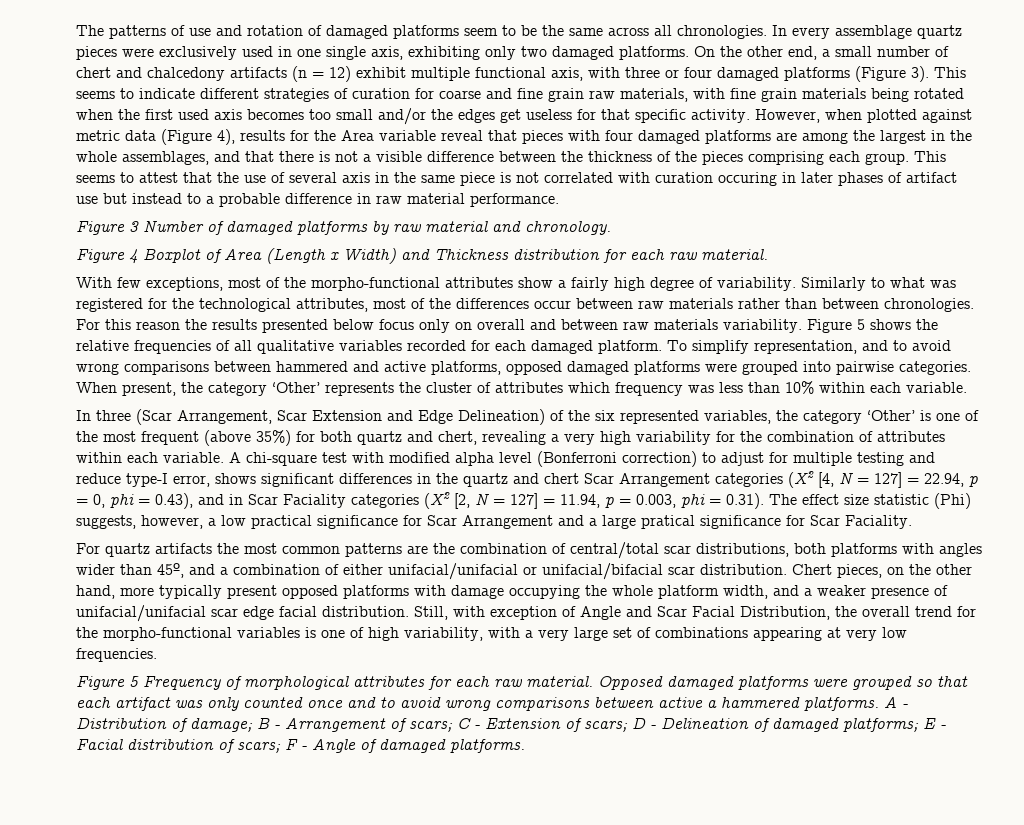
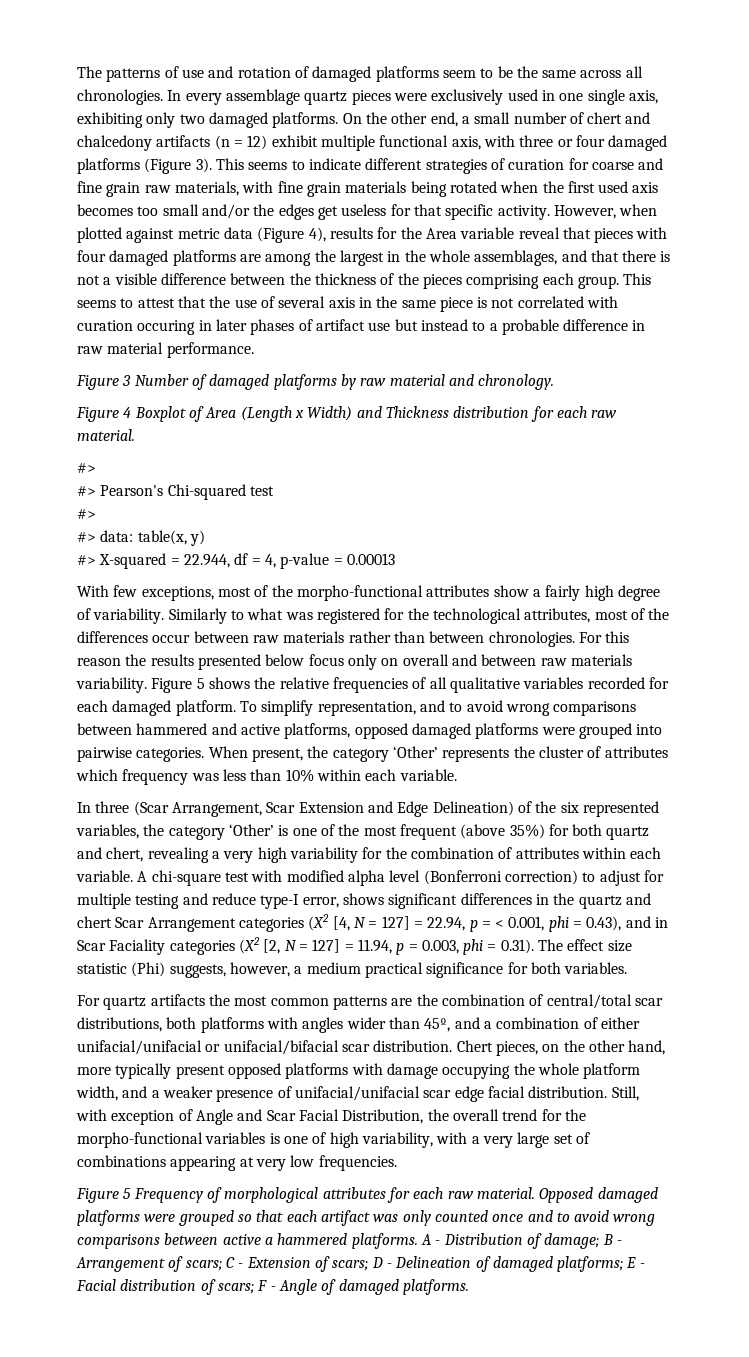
  Figure 4 Boxplot of Area (Length x Width) and Thickness distribution for each raw material.
+ #>
+ #> Pearson's Chi-squared test
+ #>
+ #> data: table(x, y)
+ #> X-squared = 22.944, df = 4, p-value = 0.00013
- A chi-square test with modified alpha level (Bonferroni correction) to adjust for multiple testing and reduce type-I error, shows significant differences in the quartz and chert Scar Arrangement categories (X2 [4, N = 127] = 22.94, p = 0, phi = 0.43), and in Scar Faciality categories (X2 [2, N = 127] = 11.94, p = 0.003, phi = 0.31). The effect size statistic (Phi) suggests, however, a low practical significance for Scar Arrangement and a large pratical significance for Scar Faciality.
+ A chi-square test with modified alpha level (Bonferroni correction) to adjust for multiple testing and reduce type-I error, shows significant differences in the quartz and chert Scar Arrangement categories (X2 [4, N = 127] = 22.94, p = < 0.001, phi = 0.43), and in Scar Faciality categories (X2 [2, N = 127] = 11.94, p = 0.003, phi = 0.31). The effect size statistic (Phi) suggests, however, a medium practical significance for both variables.

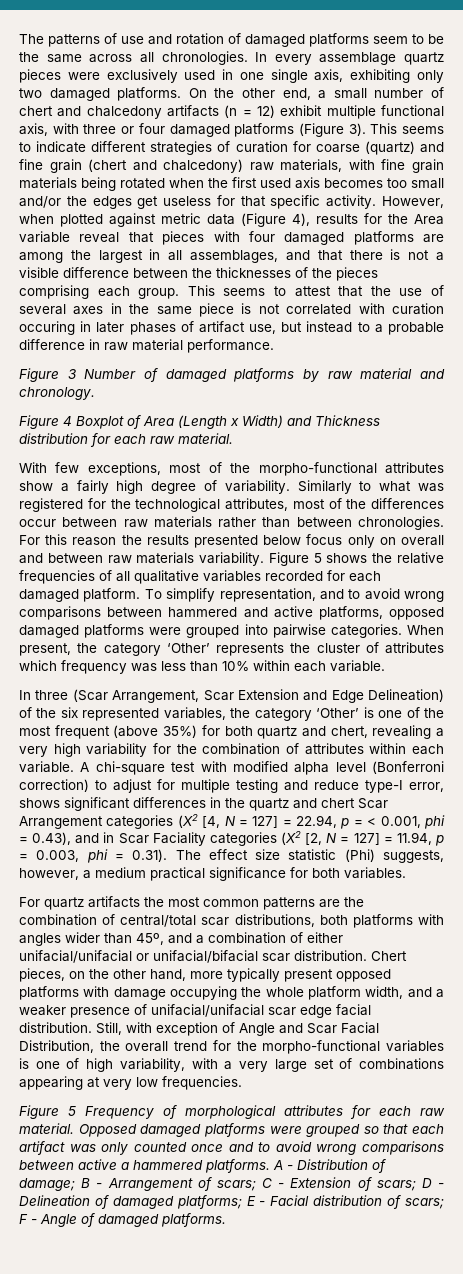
- This seems to indicate different strategies of curation for coarse and fine grain raw materials, with fine grain materials being rotated when the first used axis becomes too small and/or the edges get useless for that specific activity.
+ This seems to indicate different strategies of curation for coarse (quartz) and fine grain (chert and chalcedony) raw materials, with fine grain materials being rotated when the first used axis becomes too small and/or the edges get useless for that specific activity.
- However, when plotted against metric data (Figure 4), results for the Area variable reveal that pieces with four damaged platforms are among the largest in the whole assemblages, and that there is not a visible difference between the thickness of the pieces comprising each group.
+ However, when plotted against metric data (Figure 4), results for the Area variable reveal that pieces with four damaged platforms are among the largest in all assemblages, and that there is not a visible difference between the thicknesses of the pieces comprising each group.
- This seems to attest that the use of several axis in the same piece is not correlated with curation occuring in later phases of artifact use but instead to a probable difference in raw material performance.
+ This seems to attest that the use of several axes in the same piece is not correlated with curation occuring in later phases of artifact use, but instead to a probable difference in raw material performance.
  Figure 4 Boxplot of Area (Length x Width) and Thickness distribution for each raw material.
- #>
- #> Pearson's Chi-squared test
- #>
- #> data: table(x, y)
- #> X-squared = 22.944, df = 4, p-value = 0.00013

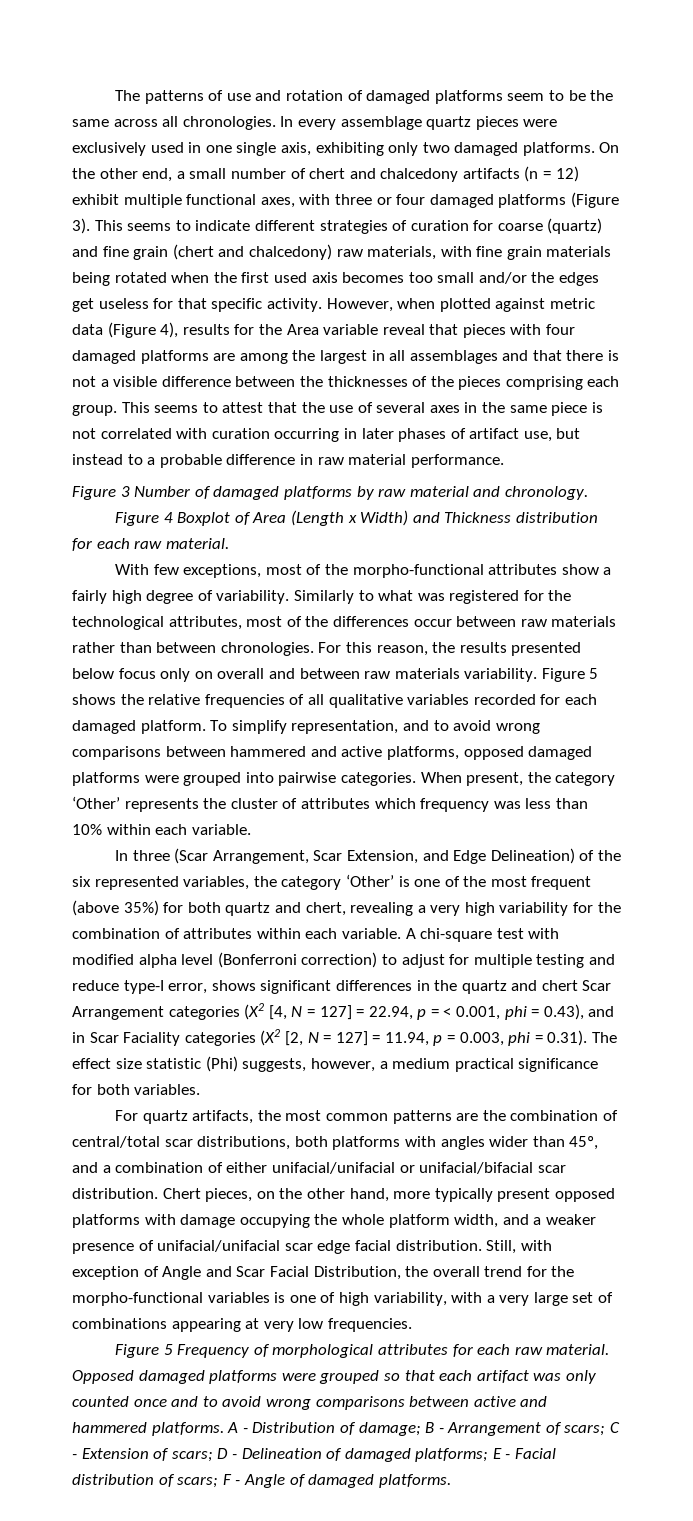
- On the other end, a small number of chert and chalcedony artifacts (n = 12) exhibit multiple functional axis, with three or four damaged platforms (Figure 3).
+ On the other end, a small number of chert and chalcedony artifacts (n = 12) exhibit multiple functional axes, with three or four damaged platforms (Figure 3).
- However, when plotted against metric data (Figure 4), results for the Area variable reveal that pieces with four damaged platforms are among the largest in all assemblages, and that there is not a visible difference between the thicknesses of the pieces comprising each group.
+ However, when plotted against metric data (Figure 4), results for the Area variable reveal that pieces with four damaged platforms are among the largest in all assemblages and that there is not a visible difference between the thicknesses of the pieces comprising each group.
- This seems to attest that the use of several axes in the same piece is not correlated with curation occuring in later phases of artifact use, but instead to a probable difference in raw material performance.
+ This seems to attest that the use of several axes in the same piece is not correlated with curation occurring in later phases of artifact use, but instead to a probable difference in raw material performance.
- For this reason the results presented below focus only on overall and between raw materials variability.
+ For this reason, the results presented below focus only on overall and between raw materials variability.
- In three (Scar Arrangement, Scar Extension and Edge Delineation) of the six represented variables, the category ‘Other’ is one of the most frequent (above 35%) for both quartz and chert, revealing a very high variability for the combination of attributes within each variable.
+ In three (Scar Arrangement, Scar Extension, and Edge Delineation) of the six represented variables, the category ‘Other’ is one of the most frequent (above 35%) for both quartz and chert, revealing a very high variability for the combination of attributes within each variable.
- For quartz artifacts the most common patterns are the combination of central/total scar distributions, both platforms with angles wider than 45º, and a combination of either unifacial/unifacial or unifacial/bifacial scar distribution.
+ For quartz artifacts, the most common patterns are the combination of central/total scar distributions, both platforms with angles wider than 45º, and a combination of either unifacial/unifacial or unifacial/bifacial scar distribution.
- Opposed damaged platforms were grouped so that each artifact was only counted once and to avoid wrong comparisons between active a hammered platforms.
+ Opposed damaged platforms were grouped so that each artifact was only counted once and to avoid wrong comparisons between active and hammered platforms.

